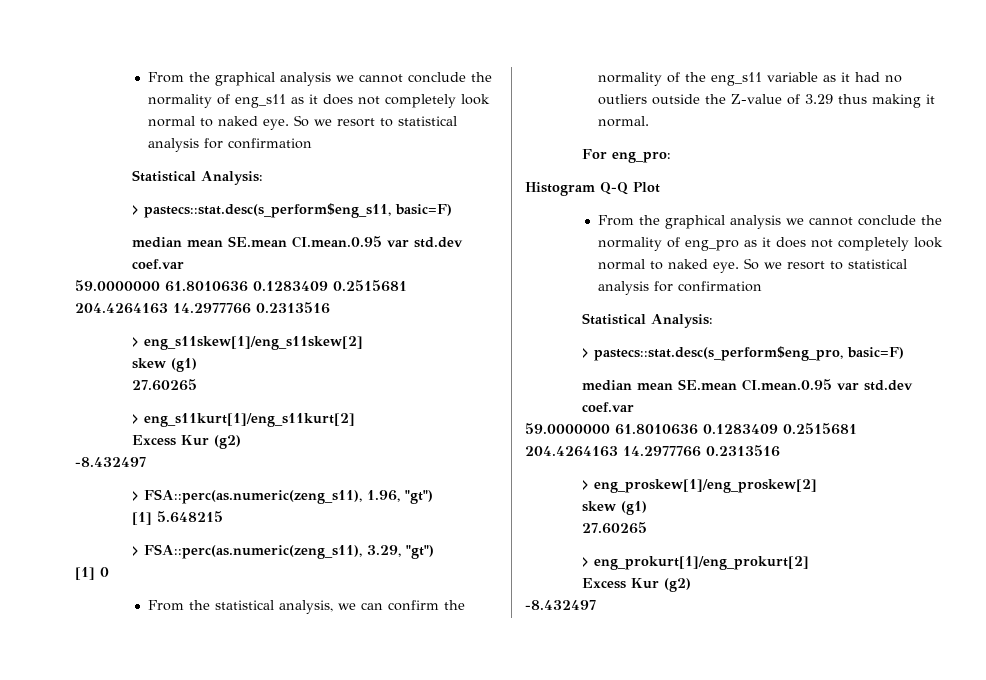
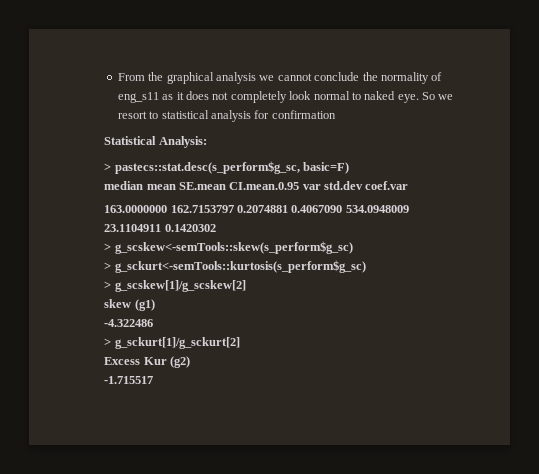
- > pastecs::stat.desc(s_perform$eng_s11, basic=F)
+ > pastecs::stat.desc(s_perform$g_sc, basic=F)
  median mean SE.mean CI.mean.0.95 var std.dev coef.var
- 59.0000000 61.8010636 0.1283409 0.2515681 204.4264163 14.2977766 0.2313516
- > eng_s11skew[1]/eng_s11skew[2]
+ 163.0000000 162.7153797 0.2074881 0.4067090 534.0948009 23.1104911 0.1420302
+ > g_scskew<-semTools::skew(s_perform$g_sc)
+ > g_sckurt<-semTools::kurtosis(s_perform$g_sc)
+ > g_scskew[1]/g_scskew[2]
  skew (g1)
- 27.60265
- > eng_s11kurt[1]/eng_s11kurt[2]
+ -4.322486
+ > g_sckurt[1]/g_sckurt[2]
  Excess Kur (g2)
- -8.432497
- > FSA::perc(as.numeric(zeng_s11), 1.96, "gt")
- [1] 5.648215
- > FSA::perc(as.numeric(zeng_s11), 3.29, "gt")
- [1] 0
- From the statistical analysis, we can confirm the normality of the eng_s11 variable as it had no outliers outside the Z-value of 3.29 thus making it normal.
- For eng_pro:
- Histogram Q-Q Plot
- From the graphical analysis we cannot conclude the normality of eng_pro as it does not completely look normal to naked eye. So we resort to statistical analysis for confirmation
- Statistical Analysis:
- > pastecs::stat.desc(s_perform$eng_pro, basic=F)
- median mean SE.mean CI.mean.0.95 var std.dev coef.var
- 59.0000000 61.8010636 0.1283409 0.2515681 204.4264163 14.2977766 0.2313516
- > eng_proskew[1]/eng_proskew[2]
- skew (g1)
- 27.60265
- > eng_prokurt[1]/eng_prokurt[2]
- Excess Kur (g2)
- -8.432497
+ -1.715517

